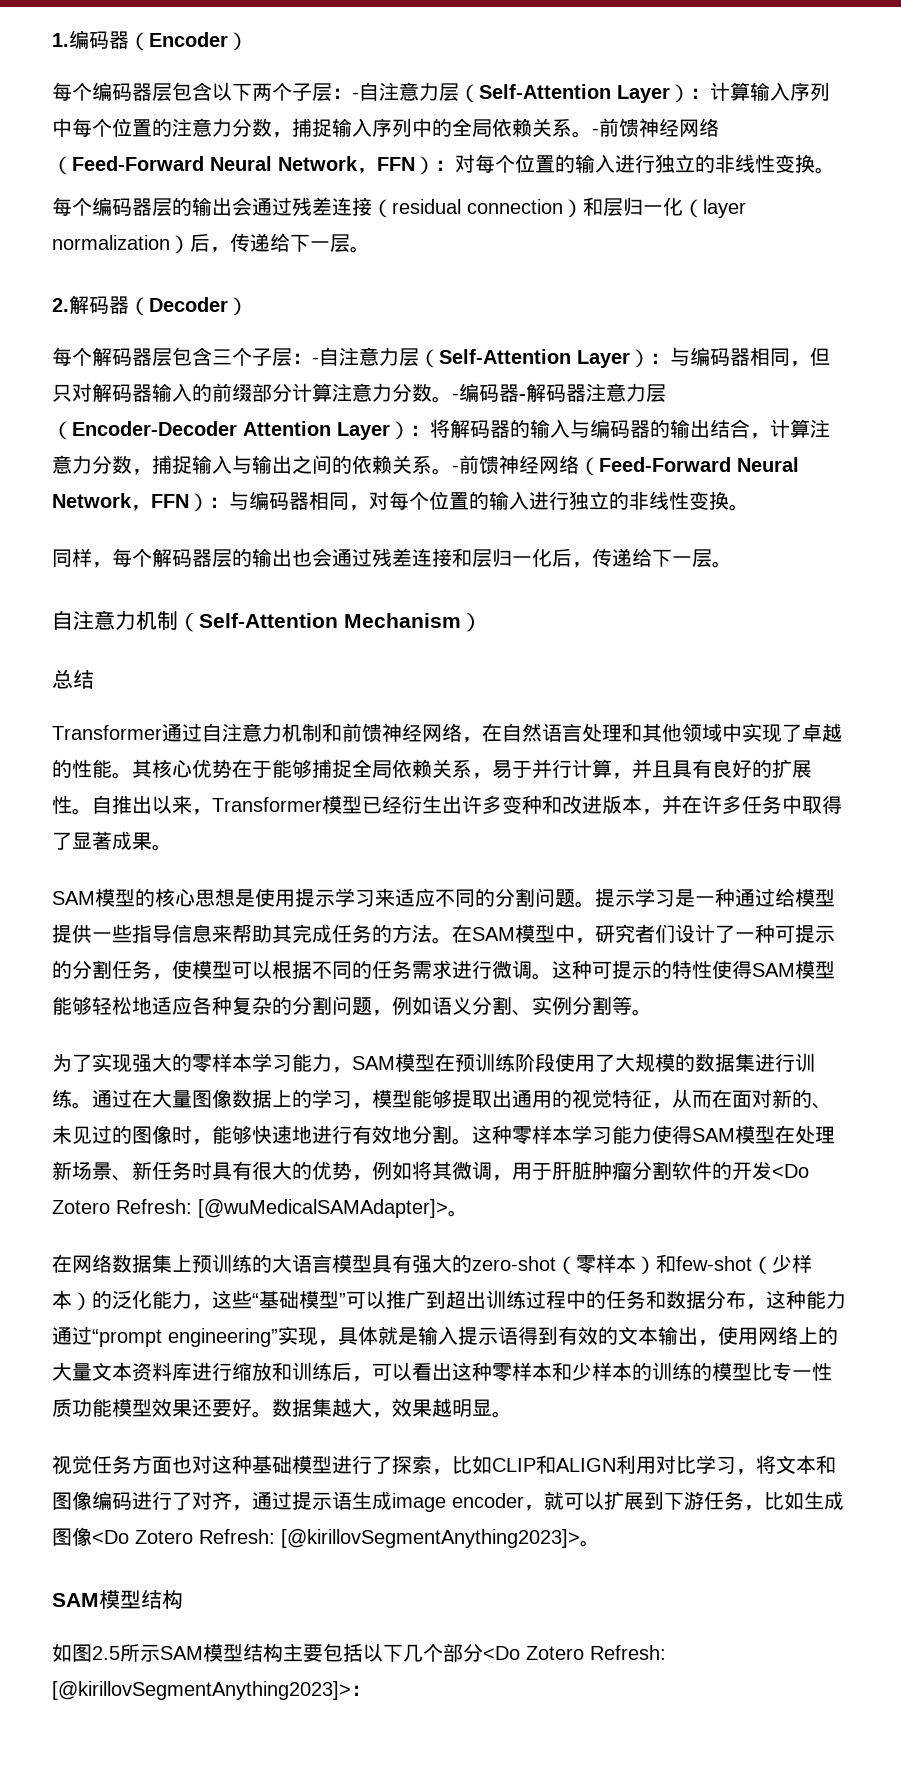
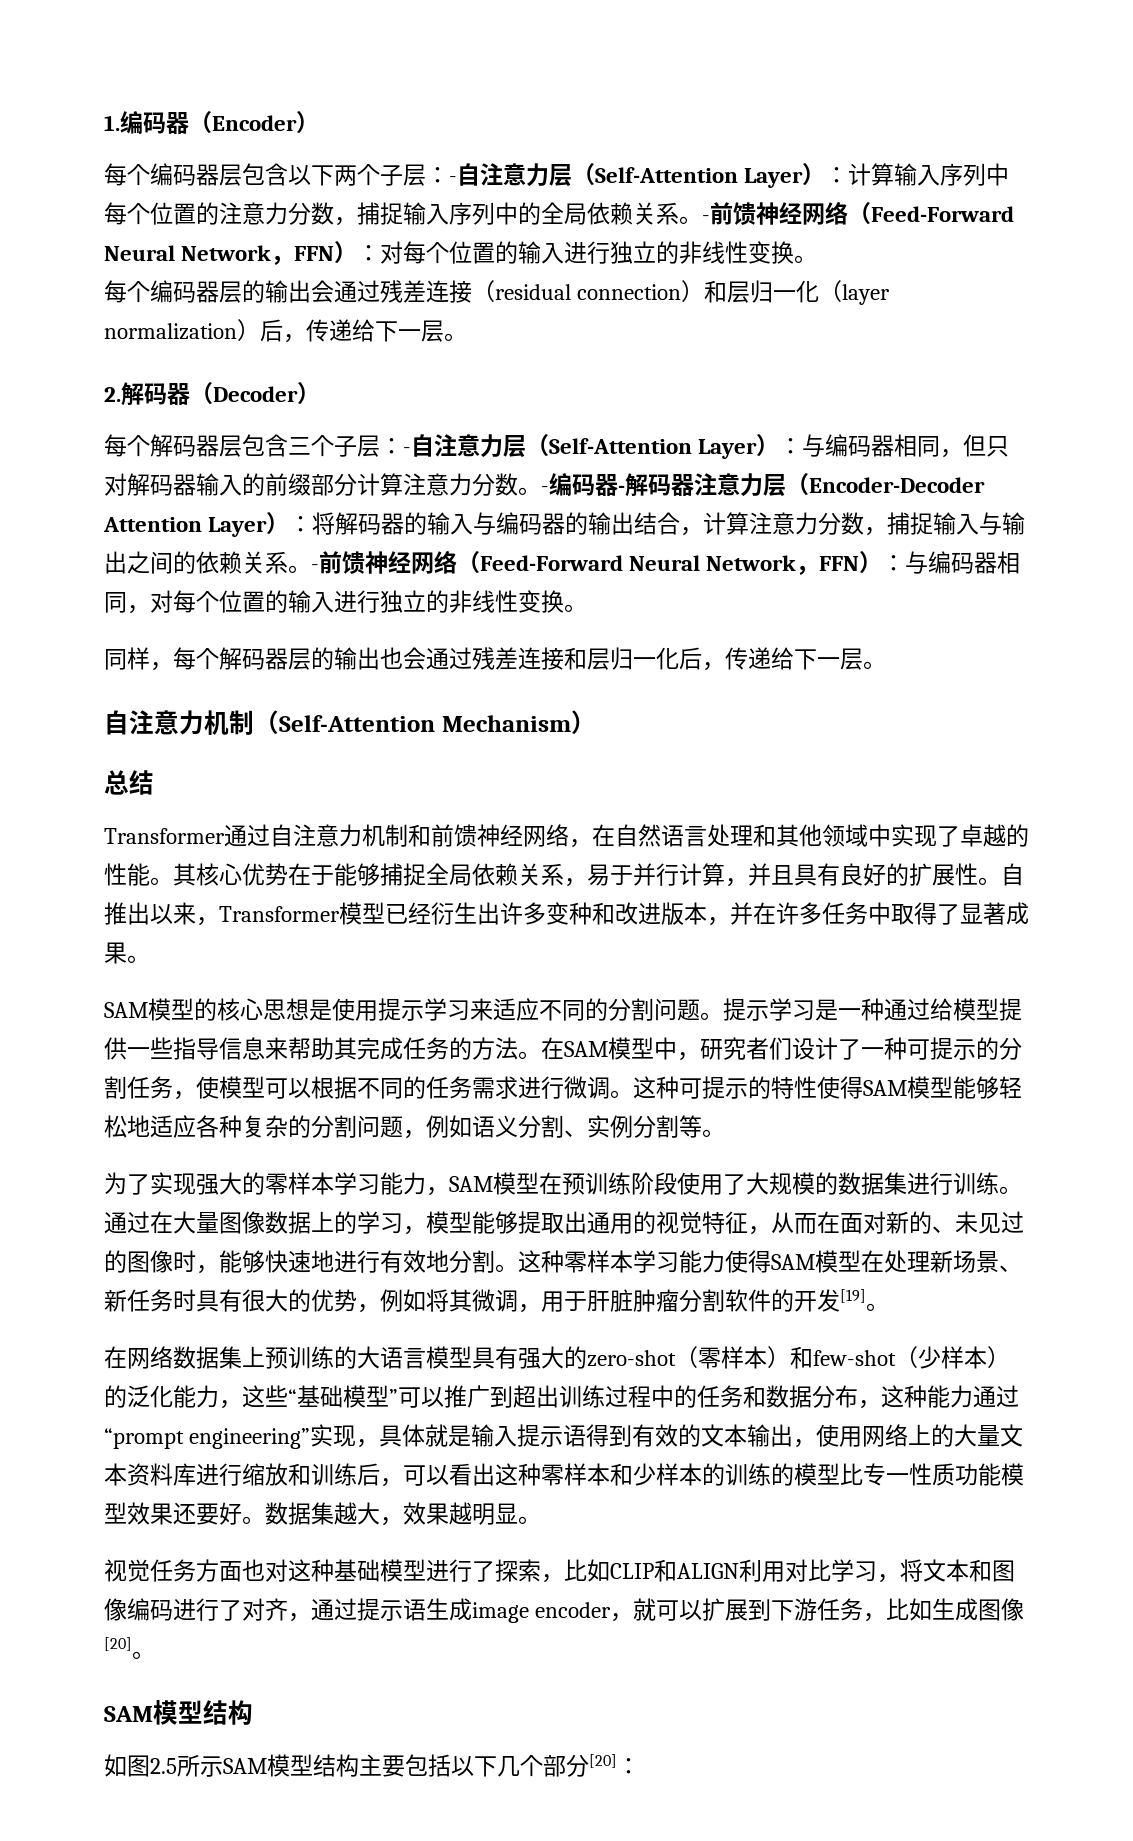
- 这种零样本学习能力使得SAM模型在处理新场景、新任务时具有很大的优势，例如将其微调，用于肝脏肿瘤分割软件的开发<Do Zotero Refresh: [@wuMedicalSAMAdapter]>。
+ 这种零样本学习能力使得SAM模型在处理新场景、新任务时具有很大的优势，例如将其微调，用于肝脏肿瘤分割软件的开发[19]。
- 视觉任务方面也对这种基础模型进行了探索，比如CLIP和ALIGN利用对比学习，将文本和图像编码进行了对齐，通过提示语生成image encoder，就可以扩展到下游任务，比如生成图像<Do Zotero Refresh: [@kirillovSegmentAnything2023]>。
+ 视觉任务方面也对这种基础模型进行了探索，比如CLIP和ALIGN利用对比学习，将文本和图像编码进行了对齐，通过提示语生成image encoder，就可以扩展到下游任务，比如生成图像[20]。
- 如图2.5所示SAM模型结构主要包括以下几个部分<Do Zotero Refresh: [@kirillovSegmentAnything2023]>：
+ 如图2.5所示SAM模型结构主要包括以下几个部分[20]：

